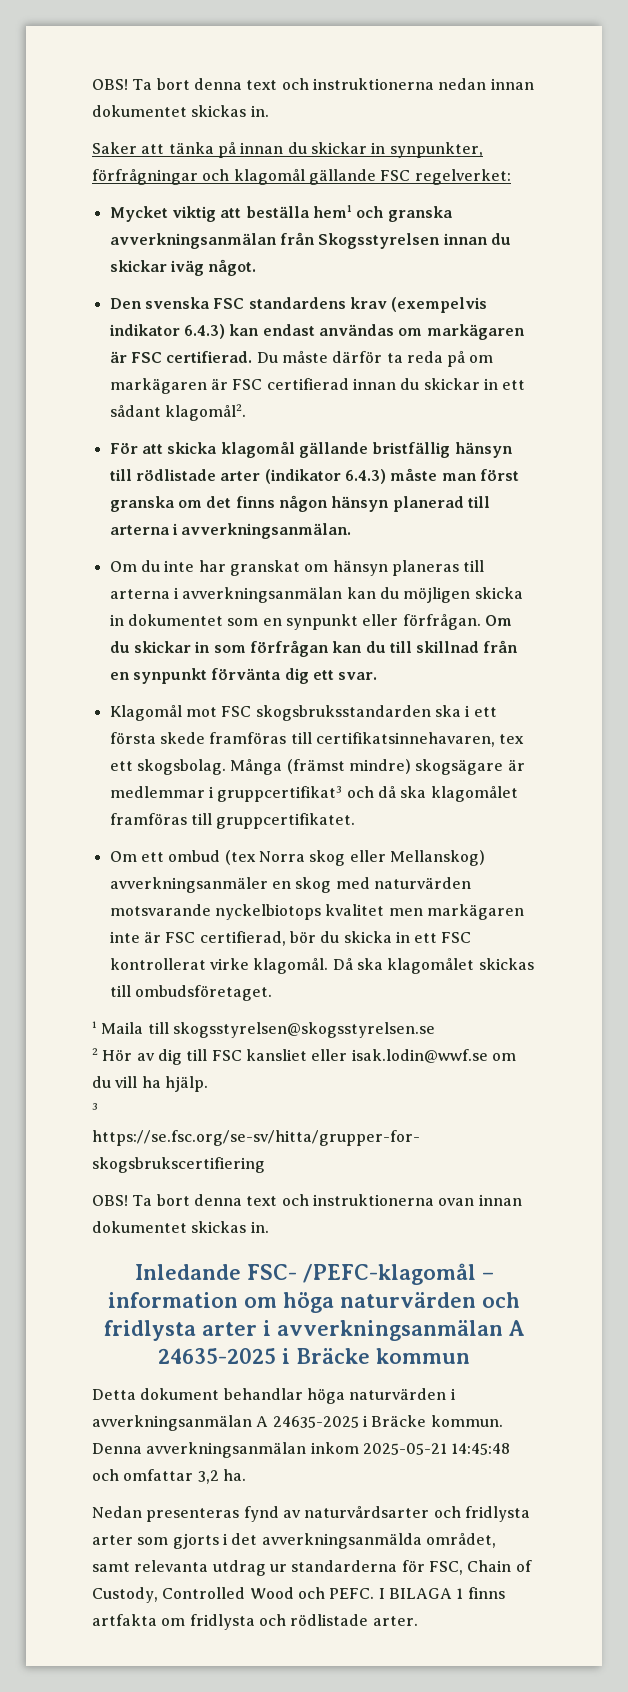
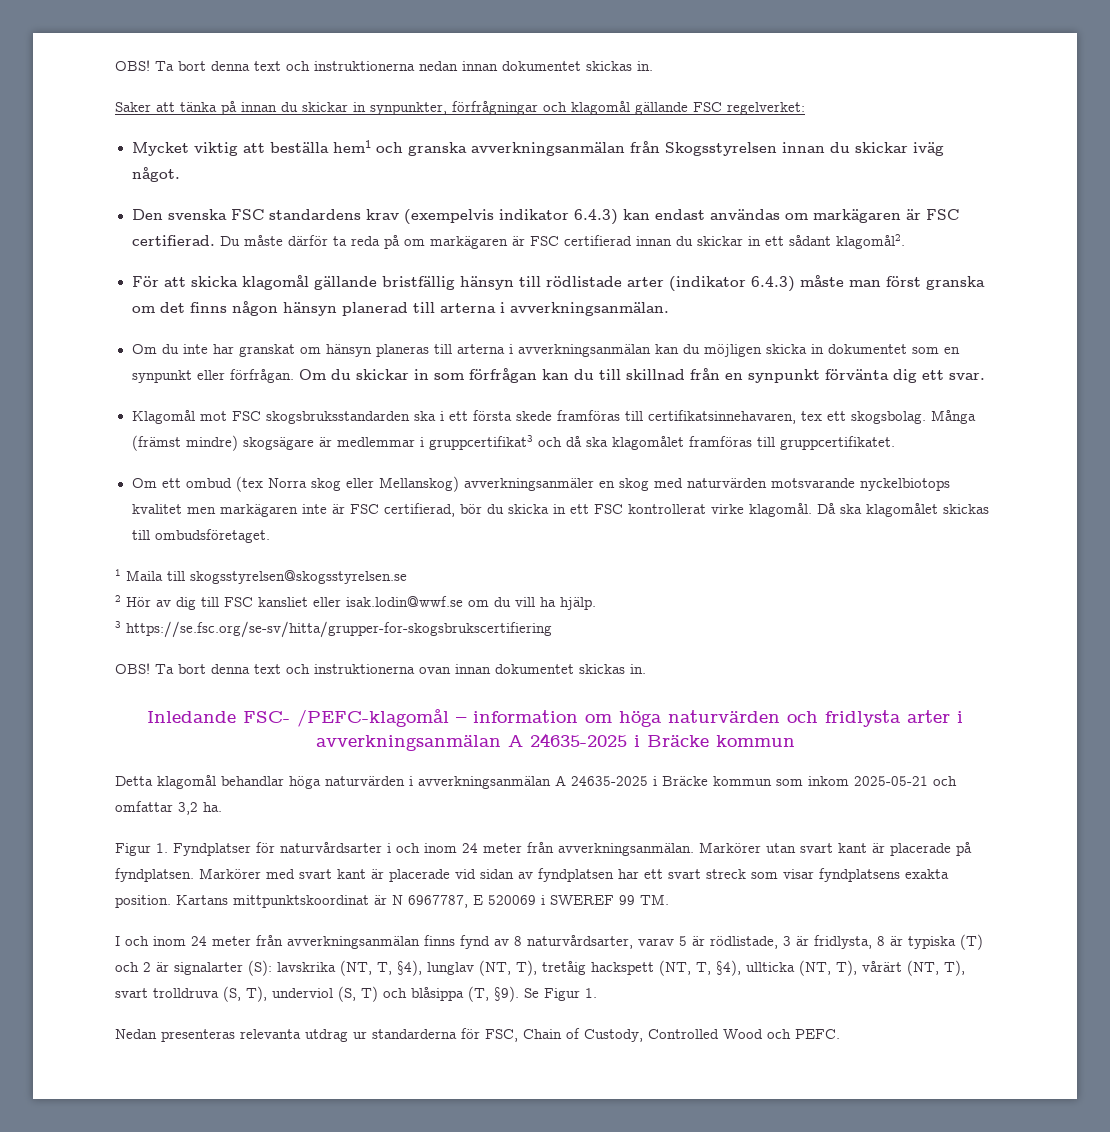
- Detta dokument behandlar höga naturvärden i avverkningsanmälan A 24635-2025 i Bräcke kommun. Denna avverkningsanmälan inkom 2025-05-21 14:45:48 och omfattar 3,2 ha.
+ Detta klagomål behandlar höga naturvärden i avverkningsanmälan A 24635-2025 i Bräcke kommun som inkom 2025-05-21 och omfattar 3,2 ha.
- Nedan presenteras fynd av naturvårdsarter och fridlysta arter som gjorts i det avverkningsanmälda området, samt relevanta utdrag ur standarderna för FSC, Chain of Custody, Controlled Wood och PEFC. I BILAGA 1 finns artfakta om fridlysta och rödlistade arter.
+ Figur 1. Fyndplatser för naturvårdsarter i och inom 24 meter från avverkningsanmälan. Markörer utan svart kant är placerade på fyndplatsen. Markörer med svart kant är placerade vid sidan av fyndplatsen har ett svart streck som visar fyndplatsens exakta position. Kartans mittpunktskoordinat är N 6967787, E 520069 i SWEREF 99 TM.
+ I och inom 24 meter från avverkningsanmälan finns fynd av 8 naturvårdsarter, varav 5 är rödlistade, 3 är fridlysta, 8 är typiska (T) och 2 är signalarter (S): lavskrika (NT, T, §4), lunglav (NT, T), tretåig hackspett (NT, T, §4), ullticka (NT, T), vårärt (NT, T), svart trolldruva (S, T), underviol (S, T) och blåsippa (T, §9). Se Figur 1.
+ Nedan presenteras relevanta utdrag ur standarderna för FSC, Chain of Custody, Controlled Wood och PEFC.

